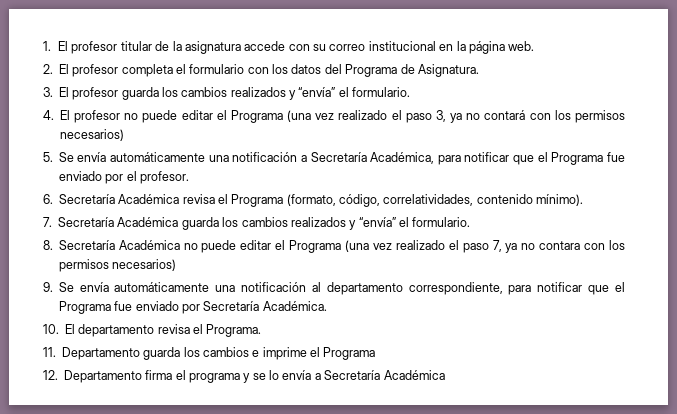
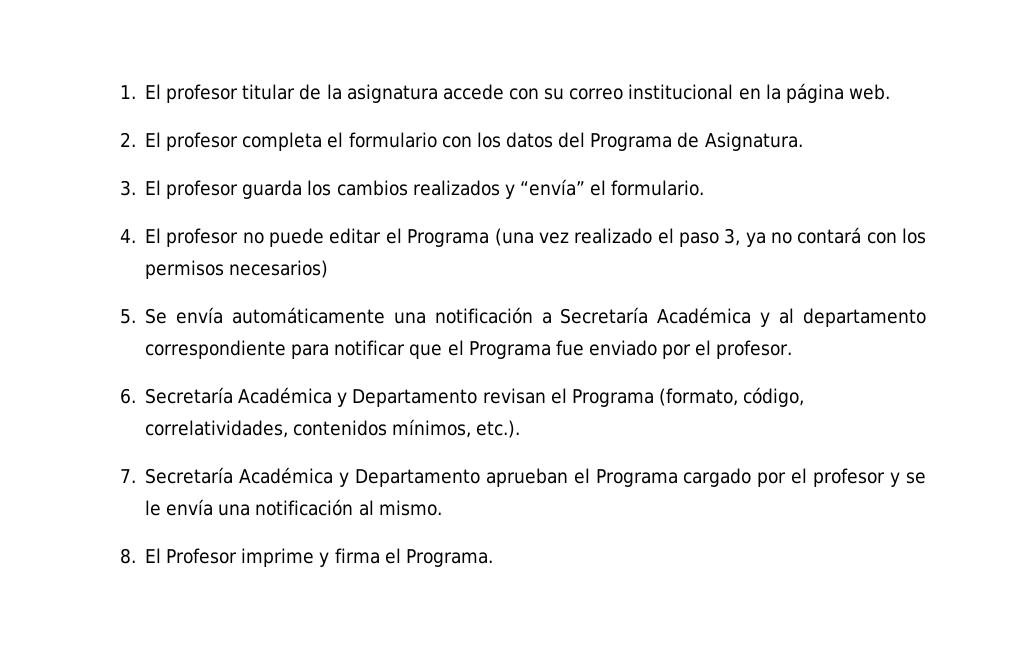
- 5. Se envía automáticamente una notificación a Secretaría Académica, para notificar que el Programa fue enviado por el profesor.
+ 5. Se envía automáticamente una notificación a Secretaría Académica y al departamento correspondiente para notificar que el Programa fue enviado por el profesor.
- 6. Secretaría Académica revisa el Programa (formato, código, correlatividades, contenido mínimo).
+ 6. Secretaría Académica y Departamento revisan el Programa (formato, código, correlatividades, contenidos mínimos, etc.).
- 7. Secretaría Académica guarda los cambios realizados y “envía” el formulario.
- 8. Secretaría Académica no puede editar el Programa (una vez realizado el paso 7, ya no contara con los permisos necesarios)
- 9. Se envía automáticamente una notificación al departamento correspondiente, para notificar que el Programa fue enviado por Secretaría Académica.
- 10. El departamento revisa el Programa.
- 11. Departamento guarda los cambios e imprime el Programa
- 12. Departamento firma el programa y se lo envía a Secretaría Académica
+ 7. Secretaría Académica y Departamento aprueban el Programa cargado por el profesor y se le envía una notificación al mismo.
+ 8. El Profesor imprime y firma el Programa.

